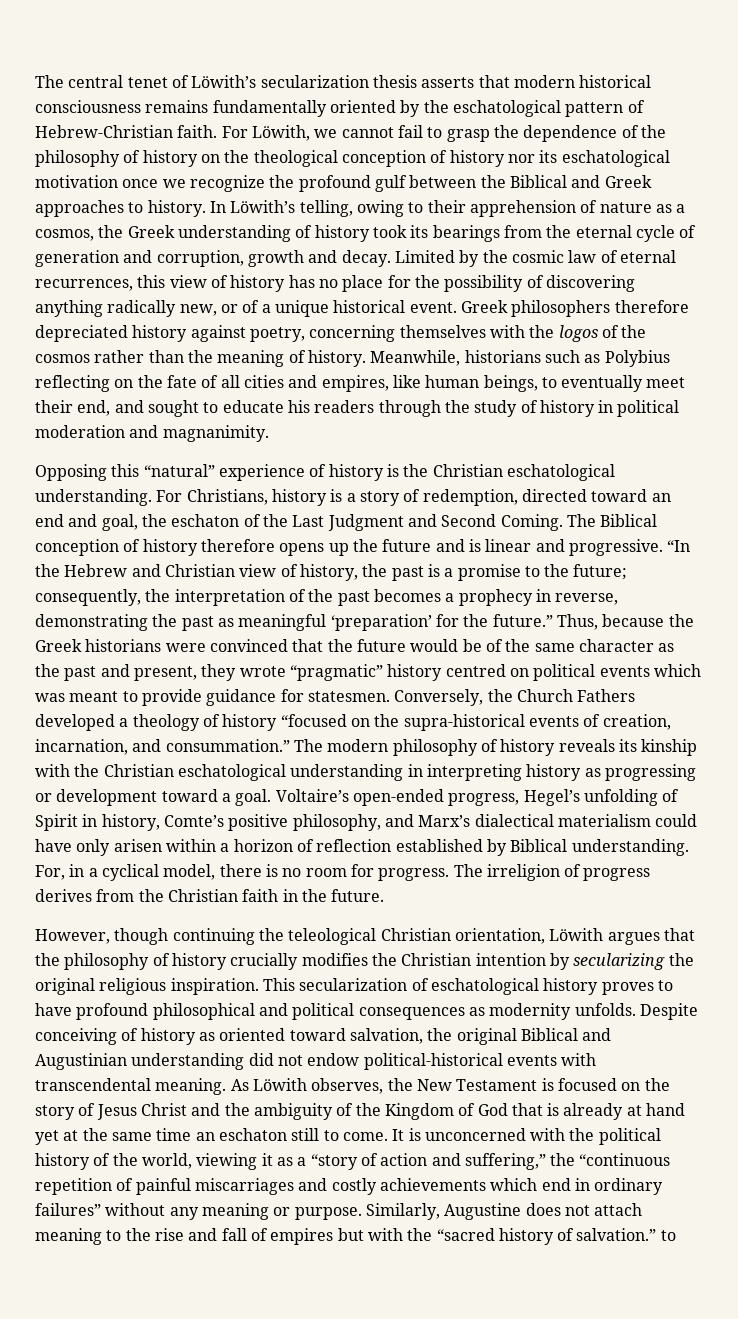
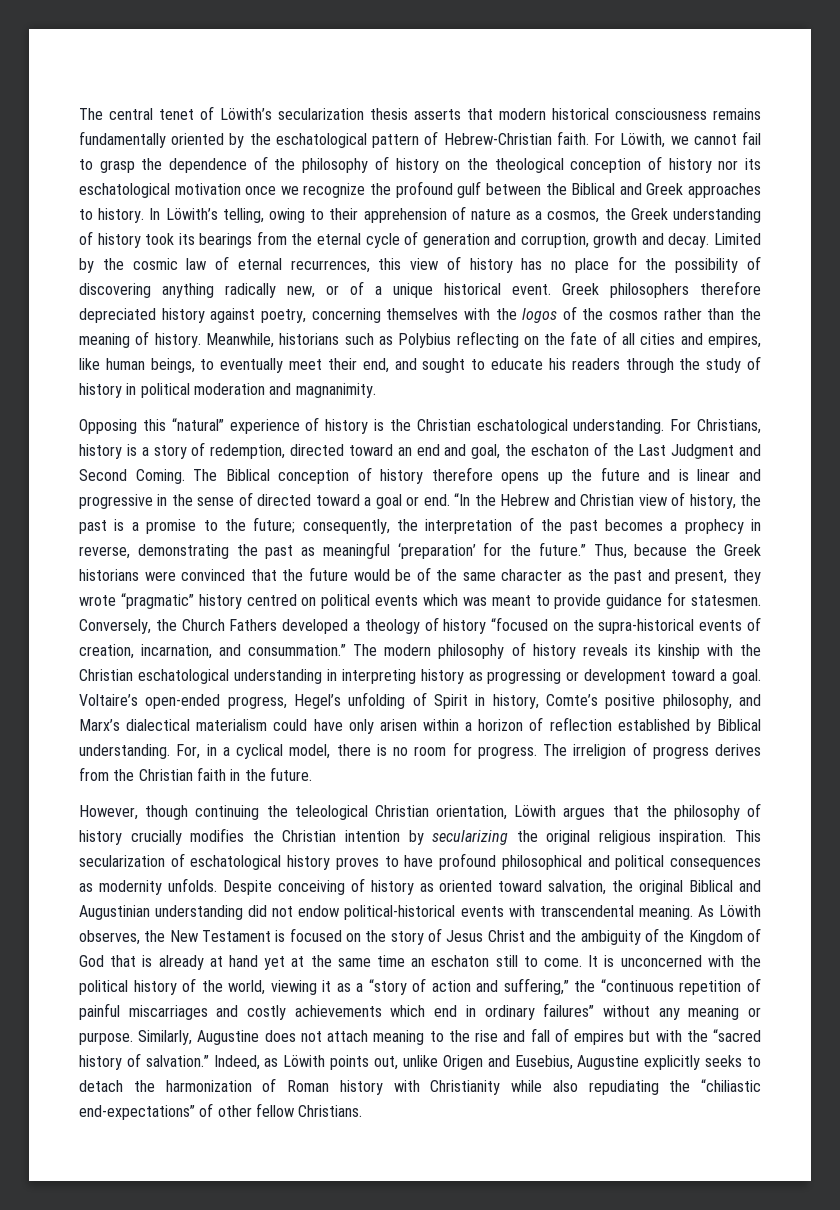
- The Biblical conception of history therefore opens up the future and is linear and progressive.
+ The Biblical conception of history therefore opens up the future and is linear and progressive in the sense of directed toward a goal or end.
- Similarly, Augustine does not attach meaning to the rise and fall of empires but with the “sacred history of salvation.” to
+ Similarly, Augustine does not attach meaning to the rise and fall of empires but with the “sacred history of salvation.” Indeed, as Löwith points out, unlike Origen and Eusebius, Augustine explicitly seeks to detach the harmonization of Roman history with Christianity while also repudiating the “chiliastic end-expectations” of other fellow Christians.

